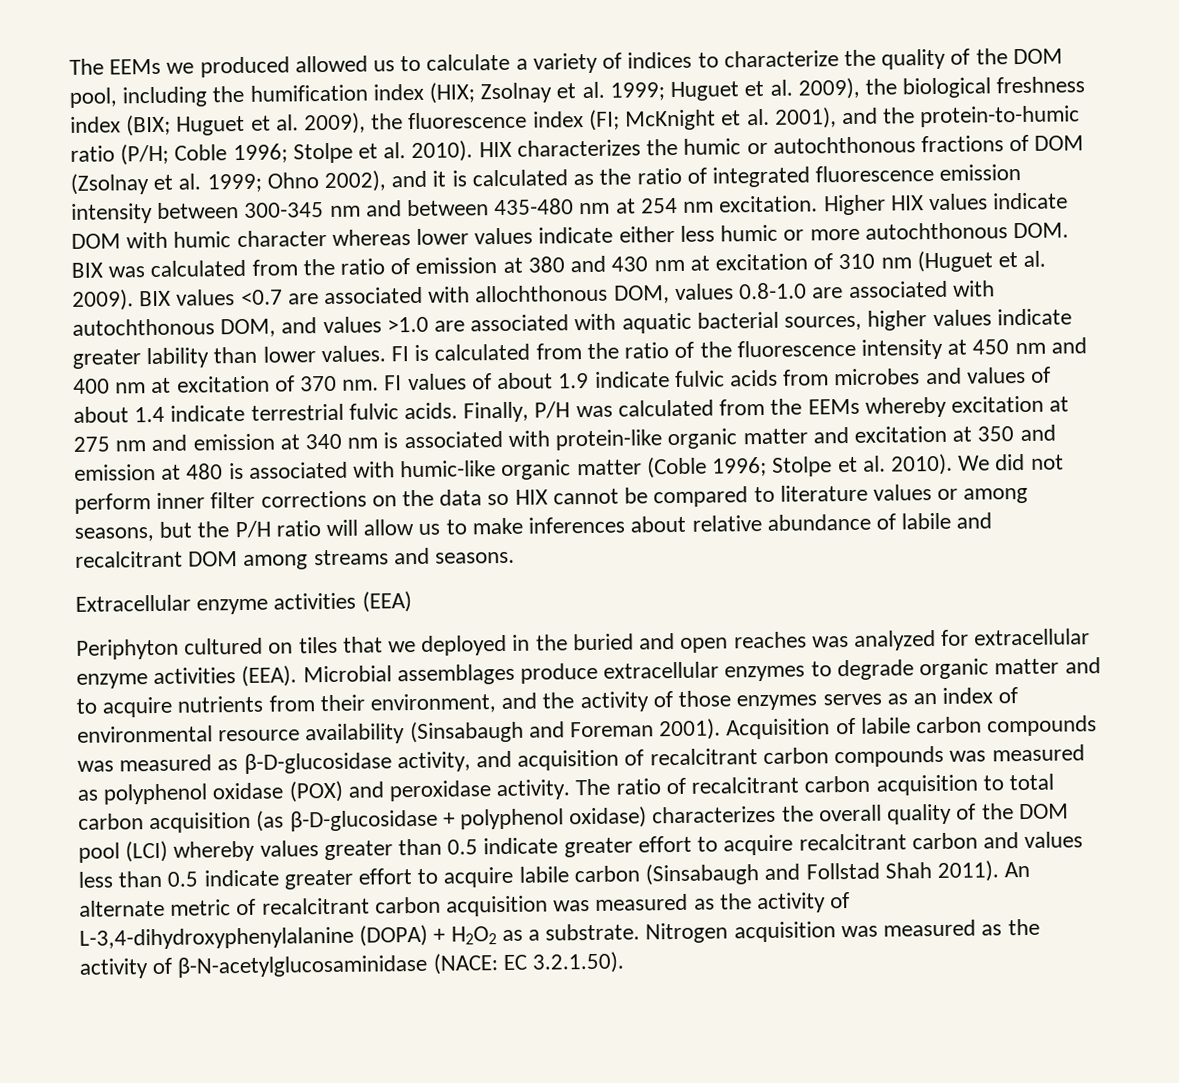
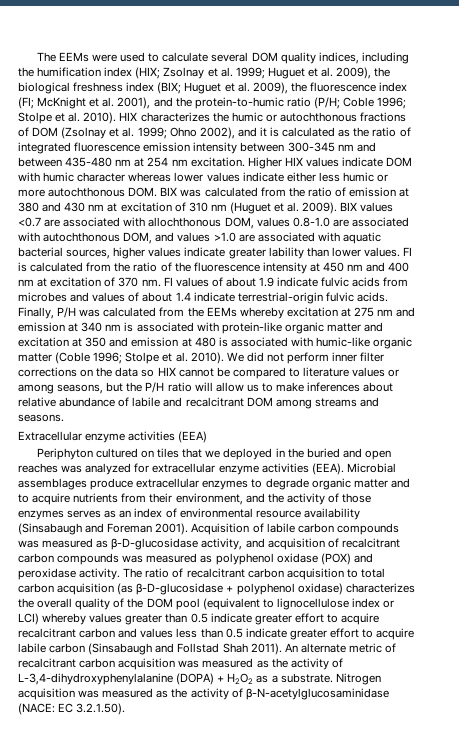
- The EEMs we produced allowed us to calculate a variety of indices to characterize the quality of the DOM pool, including the humification index (HIX; Zsolnay et al. 1999; Huguet et al. 2009), the biological freshness index (BIX; Huguet et al. 2009), the fluorescence index (FI; McKnight et al. 2001), and the protein-to-humic ratio (P/H; Coble 1996; Stolpe et al. 2010).
+ The EEMs were used to calculate several DOM quality indices, including the humification index (HIX; Zsolnay et al. 1999; Huguet et al. 2009), the biological freshness index (BIX; Huguet et al. 2009), the fluorescence index (FI; McKnight et al. 2001), and the protein-to-humic ratio (P/H; Coble 1996; Stolpe et al. 2010).
- FI values of about 1.9 indicate fulvic acids from microbes and values of about 1.4 indicate terrestrial fulvic acids.
+ FI values of about 1.9 indicate fulvic acids from microbes and values of about 1.4 indicate terrestrial-origin fulvic acids.
- The ratio of recalcitrant carbon acquisition to total carbon acquisition (as β-D-glucosidase + polyphenol oxidase) characterizes the overall quality of the DOM pool (LCI) whereby values greater than 0.5 indicate greater effort to acquire recalcitrant carbon and values less than 0.5 indicate greater effort to acquire labile carbon (Sinsabaugh and Follstad Shah 2011).
+ The ratio of recalcitrant carbon acquisition to total carbon acquisition (as β-D-glucosidase + polyphenol oxidase) characterizes the overall quality of the DOM pool (equivalent to lignocellulose index or LCI) whereby values greater than 0.5 indicate greater effort to acquire recalcitrant carbon and values less than 0.5 indicate greater effort to acquire labile carbon (Sinsabaugh and Follstad Shah 2011).

